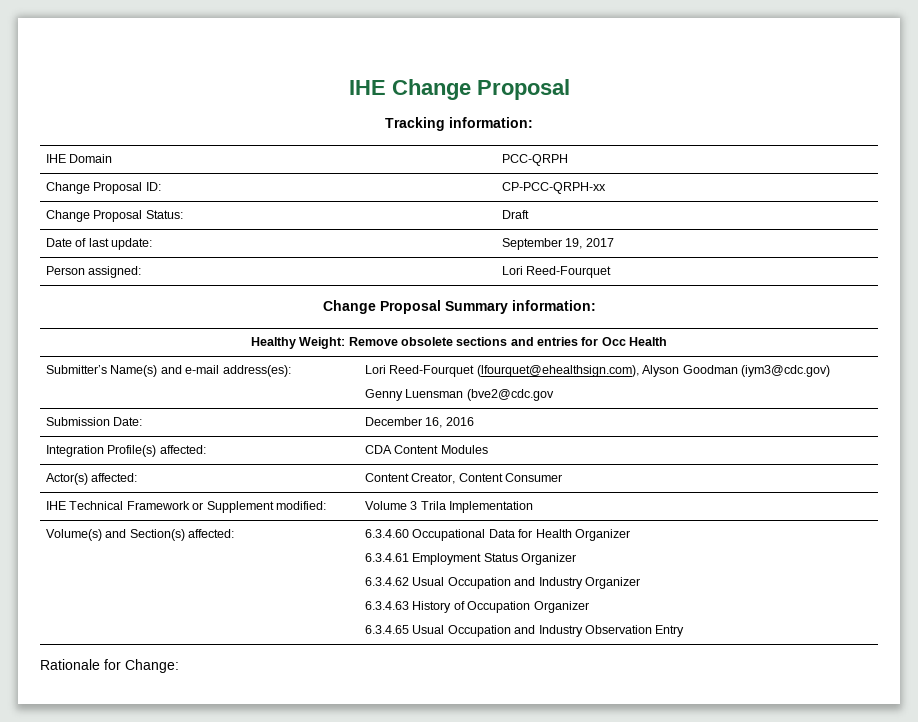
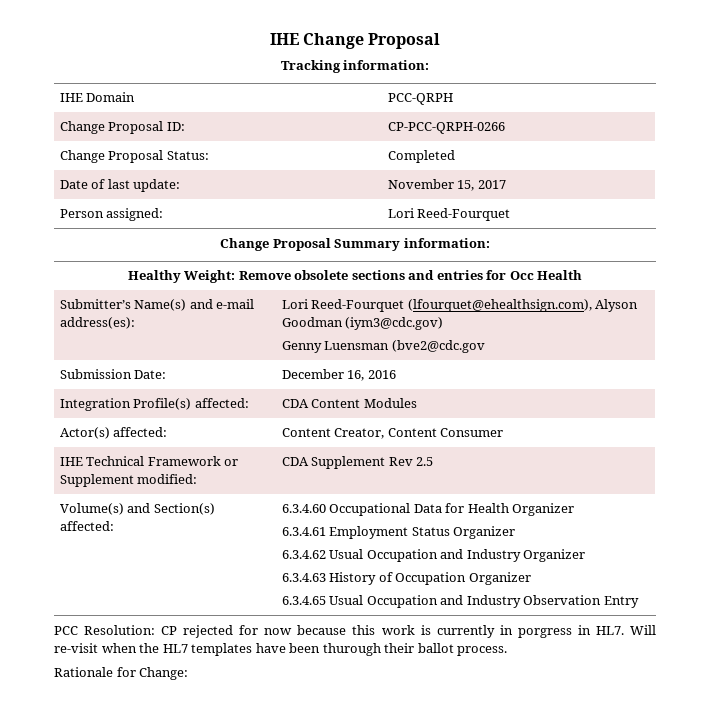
- Change Proposal ID: | CP-PCC-QRPH-xx
+ Change Proposal ID: | CP-PCC-QRPH-0266
- Change Proposal Status: | Draft
+ Change Proposal Status: | Completed
- Date of last update: | September 19, 2017
+ Date of last update: | November 15, 2017
- IHE Technical Framework or Supplement modified: | Volume 3 Trila Implementation
+ IHE Technical Framework or Supplement modified: | CDA Supplement Rev 2.5
+ PCC Resolution: CP rejected for now because this work is currently in porgress in HL7. Will re-visit when the HL7 templates have been thurough their ballot process.

